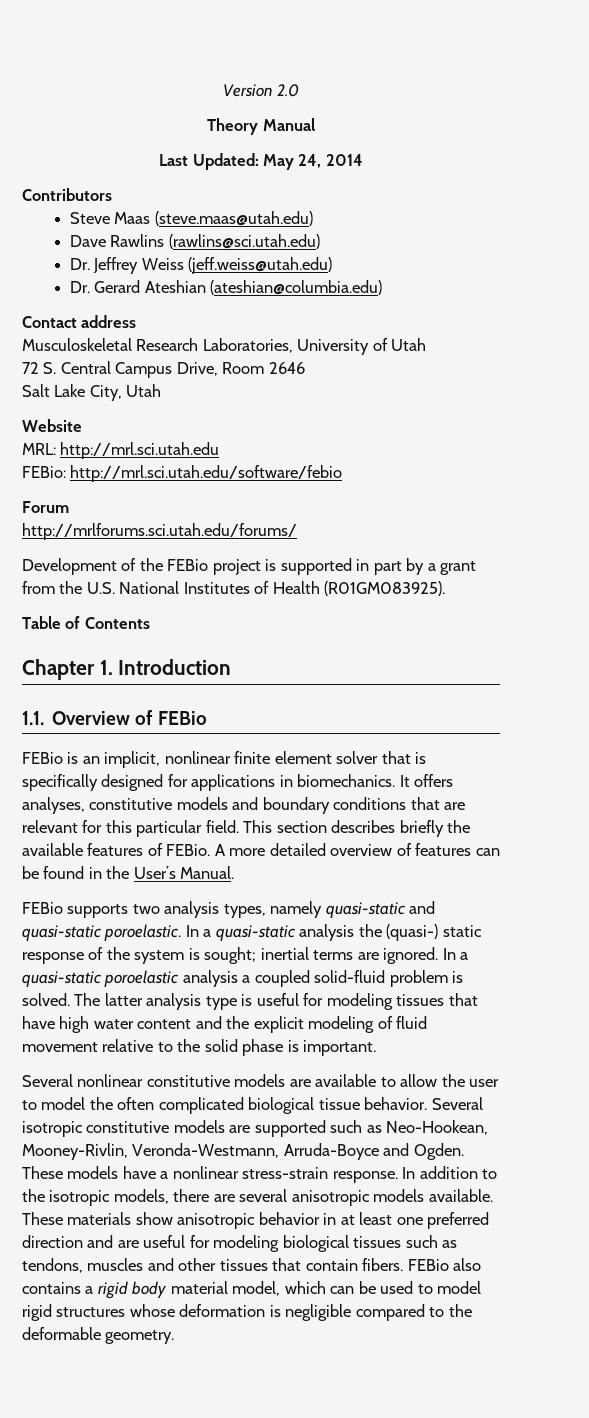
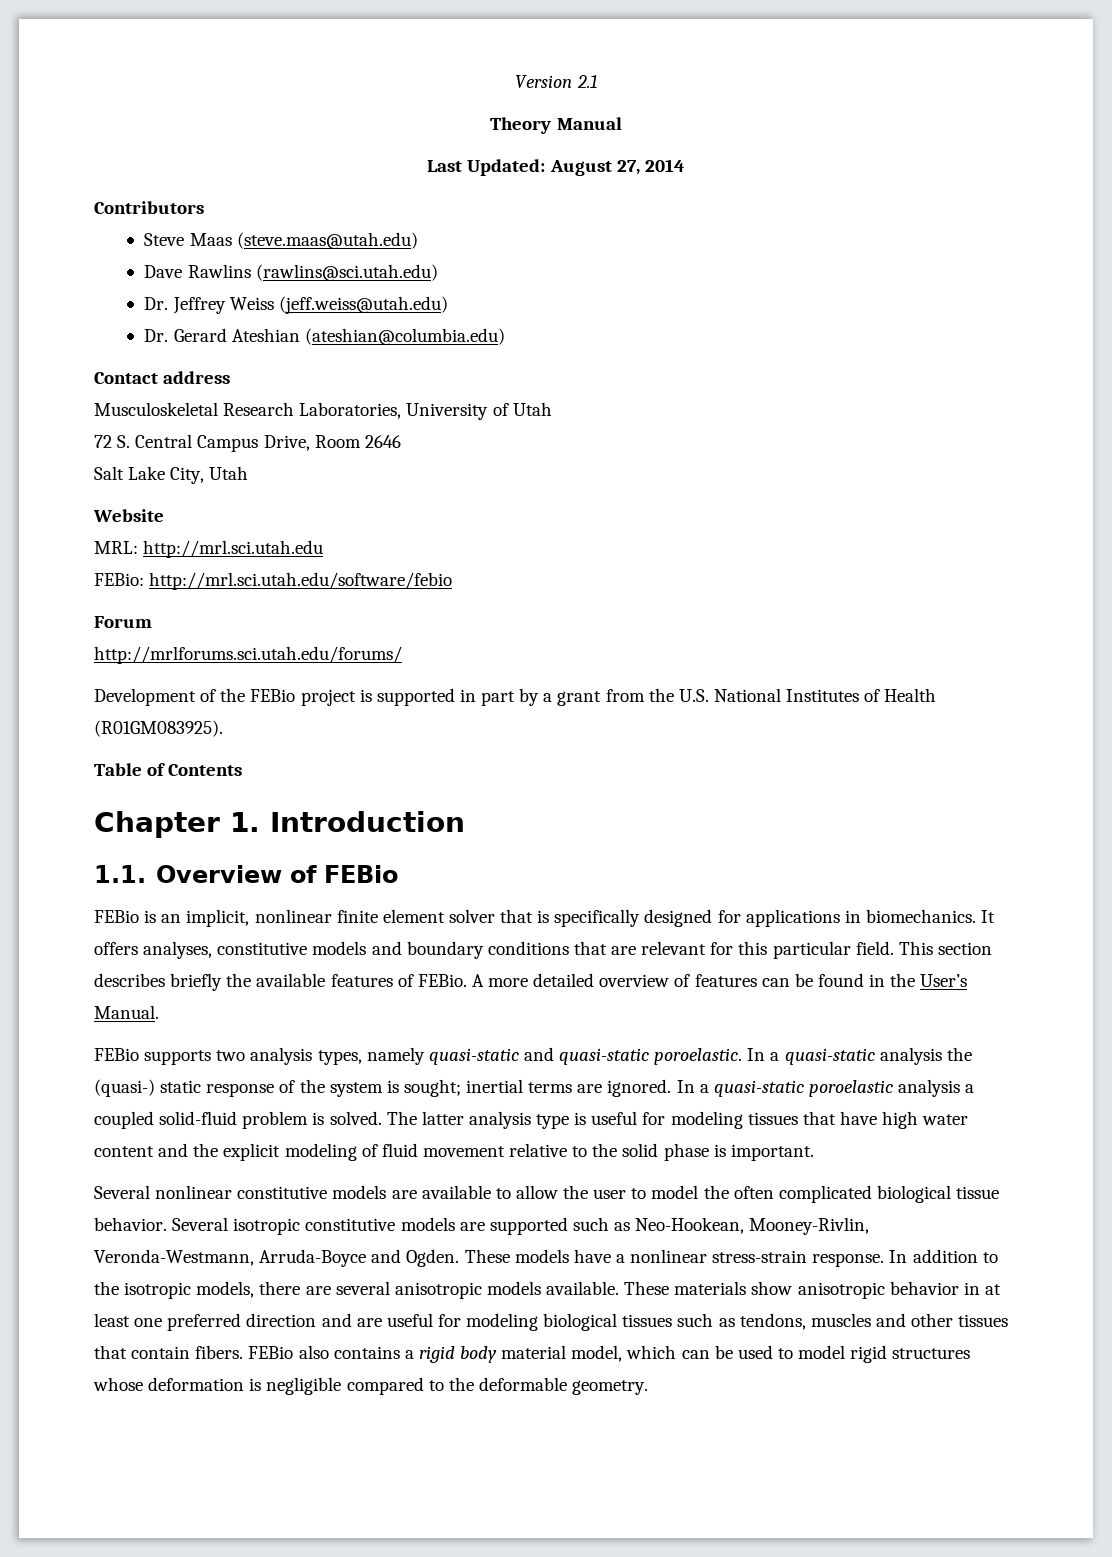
- Version 2.0
+ Version 2.1
- Last Updated: May 24, 2014
+ Last Updated: August 27, 2014

